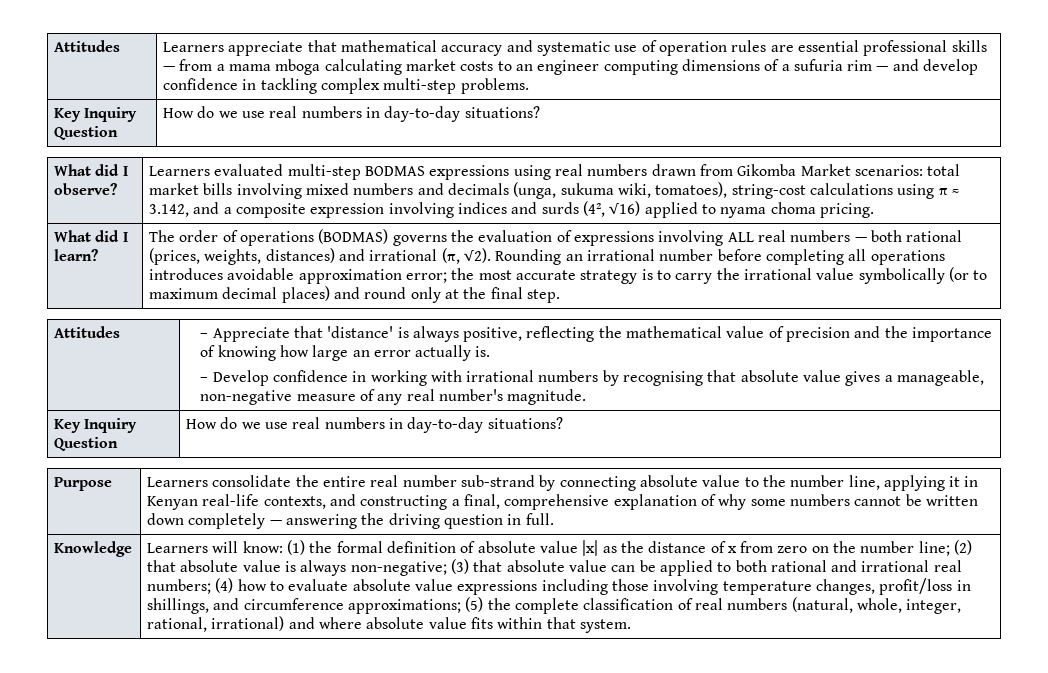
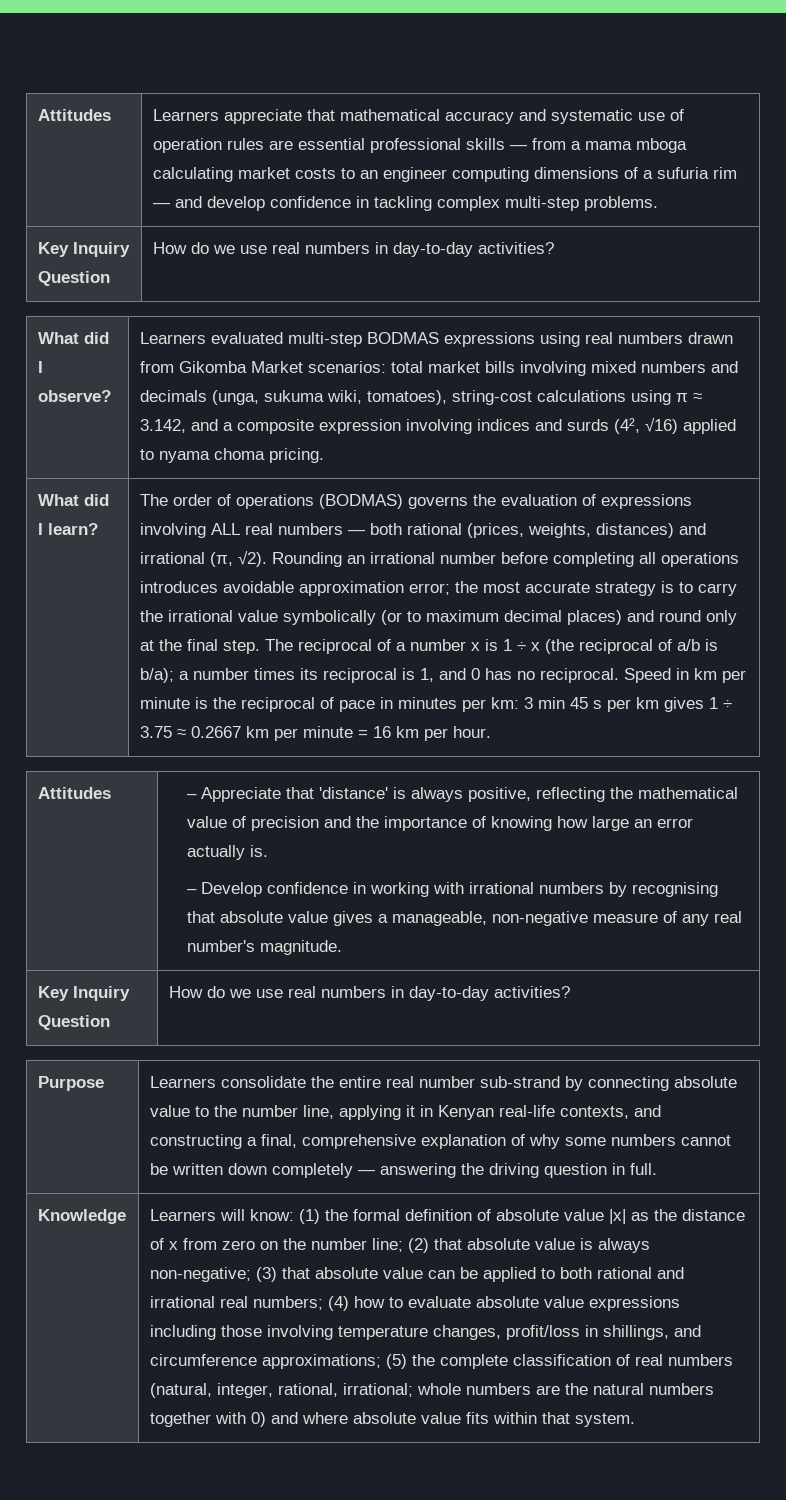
  Learners appreciate that mathematical accuracy and systematic use of operation rules are essential professional skills — from a mama mboga calculating market costs to an engineer computing dimensions of a sufuria rim — and develop confidence in tackling complex multi-step problems.
- Key Inquiry Question | How do we use real numbers in day-to-day situations?
+ Key Inquiry Question | How do we use real numbers in day-to-day activities?
+ The reciprocal of a number x is 1 ÷ x (the reciprocal of a/b is b/a); a number times its reciprocal is 1, and 0 has no reciprocal. Speed in km per minute is the reciprocal of pace in minutes per km: 3 min 45 s per km gives 1 ÷ 3.75 ≈ 0.2667 km per minute = 16 km per hour.
  – Develop confidence in working with irrational numbers by recognising that absolute value gives a manageable, non-negative measure of any real number's magnitude.
- Key Inquiry Question | How do we use real numbers in day-to-day situations?
+ Key Inquiry Question | How do we use real numbers in day-to-day activities?
- (5) the complete classification of real numbers (natural, whole, integer, rational, irrational) and where absolute value fits within that system.
+ (5) the complete classification of real numbers (natural, integer, rational, irrational; whole numbers are the natural numbers together with 0) and where absolute value fits within that system.

